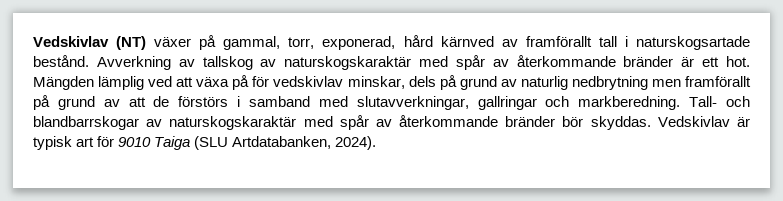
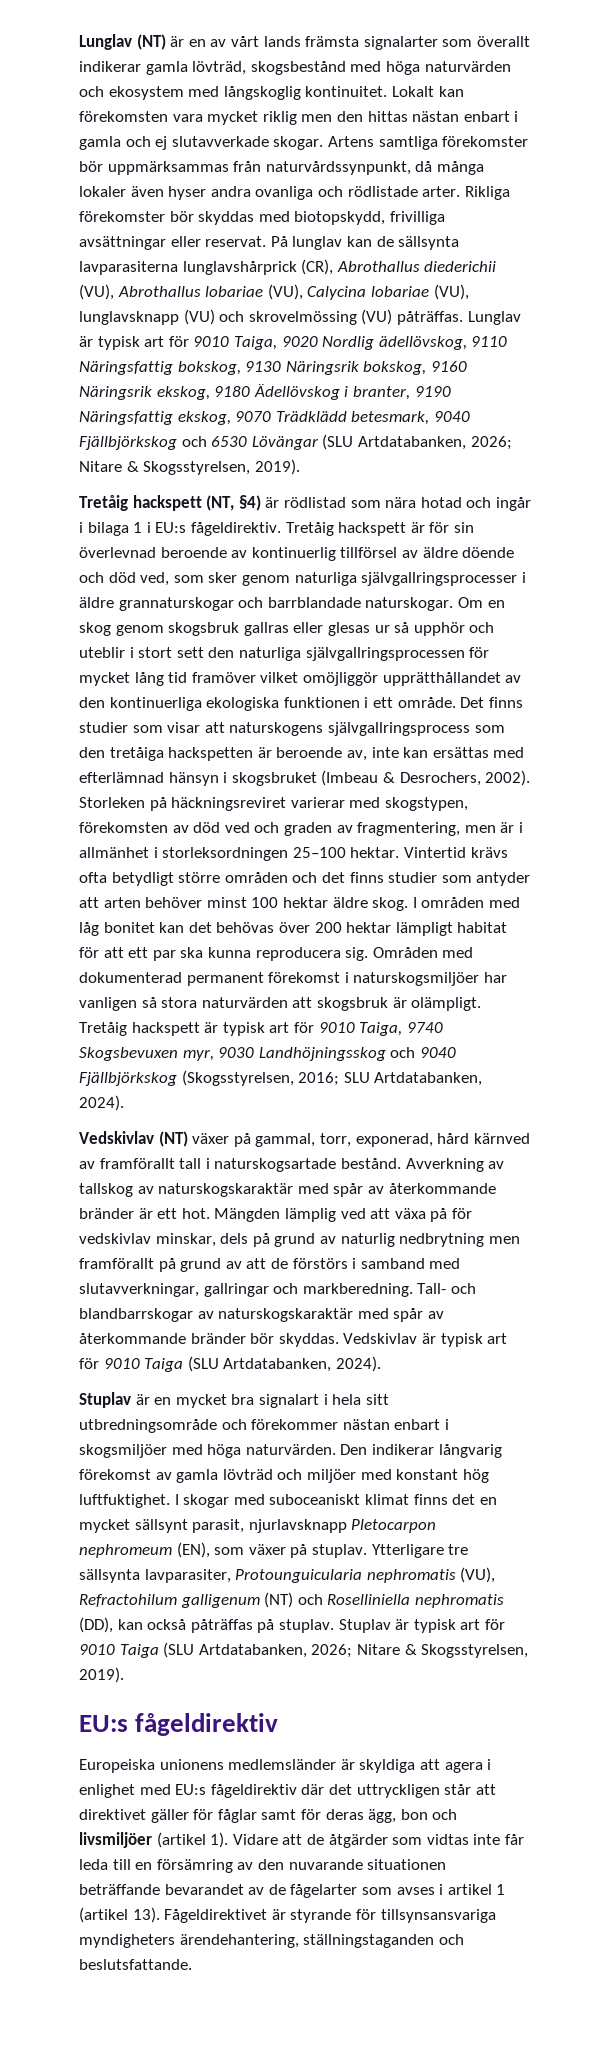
+ Lunglav (NT) är en av vårt lands främsta signalarter som överallt indikerar gamla lövträd, skogsbestånd med höga naturvärden och ekosystem med långskoglig kontinuitet. Lokalt kan förekomsten vara mycket riklig men den hittas nästan enbart i gamla och ej slutavverkade skogar. Artens samtliga förekomster bör uppmärksammas från naturvårdssynpunkt, då många lokaler även hyser andra ovanliga och rödlistade arter. Rikliga förekomster bör skyddas med biotopskydd, frivilliga avsättningar eller reservat. På lunglav kan de sällsynta lavparasiterna lunglavshårprick (CR), Abrothallus diederichii (VU), Abrothallus lobariae (VU), Calycina lobariae (VU), lunglavsknapp (VU) och skrovelmössing (VU) påträffas. Lunglav är typisk art för 9010 Taiga, 9020 Nordlig ädellövskog, 9110 Näringsfattig bokskog, 9130 Näringsrik bokskog, 9160 Näringsrik ekskog, 9180 Ädellövskog i branter, 9190 Näringsfattig ekskog, 9070 Trädklädd betesmark, 9040 Fjällbjörkskog och 6530 Lövängar (SLU Artdatabanken, 2026; Nitare & Skogsstyrelsen, 2019).
+ Tretåig hackspett (NT, §4) är rödlistad som nära hotad och ingår i bilaga 1 i EU:s fågeldirektiv. Tretåig hackspett är för sin överlevnad beroende av kontinuerlig tillförsel av äldre döende och död ved, som sker genom naturliga självgallringsprocesser i äldre grannaturskogar och barrblandade naturskogar. Om en skog genom skogsbruk gallras eller glesas ur så upphör och uteblir i stort sett den naturliga självgallringsprocessen för mycket lång tid framöver vilket omöjliggör upprätthållandet av den kontinuerliga ekologiska funktionen i ett område. Det finns studier som visar att naturskogens självgallringsprocess som den tretåiga hackspetten är beroende av, inte kan ersättas med efterlämnad hänsyn i skogsbruket (Imbeau & Desrochers, 2002). Storleken på häckningsreviret varierar med skogstypen, förekomsten av död ved och graden av fragmentering, men är i allmänhet i storleksordningen 25–100 hektar. Vintertid krävs ofta betydligt större områden och det finns studier som antyder att arten behöver minst 100 hektar äldre skog. I områden med låg bonitet kan det behövas över 200 hektar lämpligt habitat för att ett par ska kunna reproducera sig. Områden med dokumenterad permanent förekomst i naturskogsmiljöer har vanligen så stora naturvärden att skogsbruk är olämpligt. Tretåig hackspett är typisk art för 9010 Taiga, 9740 Skogsbevuxen myr, 9030 Landhöjningsskog och 9040 Fjällbjörkskog (Skogsstyrelsen, 2016; SLU Artdatabanken, 2024).
+ Stuplav är en mycket bra signalart i hela sitt utbredningsområde och förekommer nästan enbart i skogsmiljöer med höga naturvärden. Den indikerar långvarig förekomst av gamla lövträd och miljöer med konstant hög luftfuktighet. I skogar med suboceaniskt klimat finns det en mycket sällsynt parasit, njurlavsknapp Pletocarpon nephromeum (EN), som växer på stuplav. Ytterligare tre sällsynta lavparasiter, Protounguicularia nephromatis (VU), Refractohilum galligenum (NT) och Roselliniella nephromatis (DD), kan också påträffas på stuplav. Stuplav är typisk art för 9010 Taiga (SLU Artdatabanken, 2026; Nitare & Skogsstyrelsen, 2019).
+ EU:s fågeldirektiv
+ Europeiska unionens medlemsländer är skyldiga att agera i enlighet med EU:s fågeldirektiv där det uttryckligen står att direktivet gäller för fåglar samt för deras ägg, bon och livsmiljöer (artikel 1). Vidare att de åtgärder som vidtas inte får leda till en försämring av den nuvarande situationen beträffande bevarandet av de fågelarter som avses i artikel 1 (artikel 13). Fågeldirektivet är styrande för tillsynsansvariga myndigheters ärendehantering, ställningstaganden och beslutsfattande.

